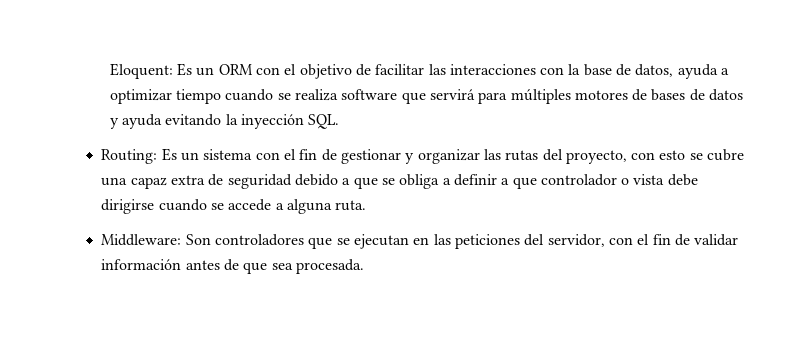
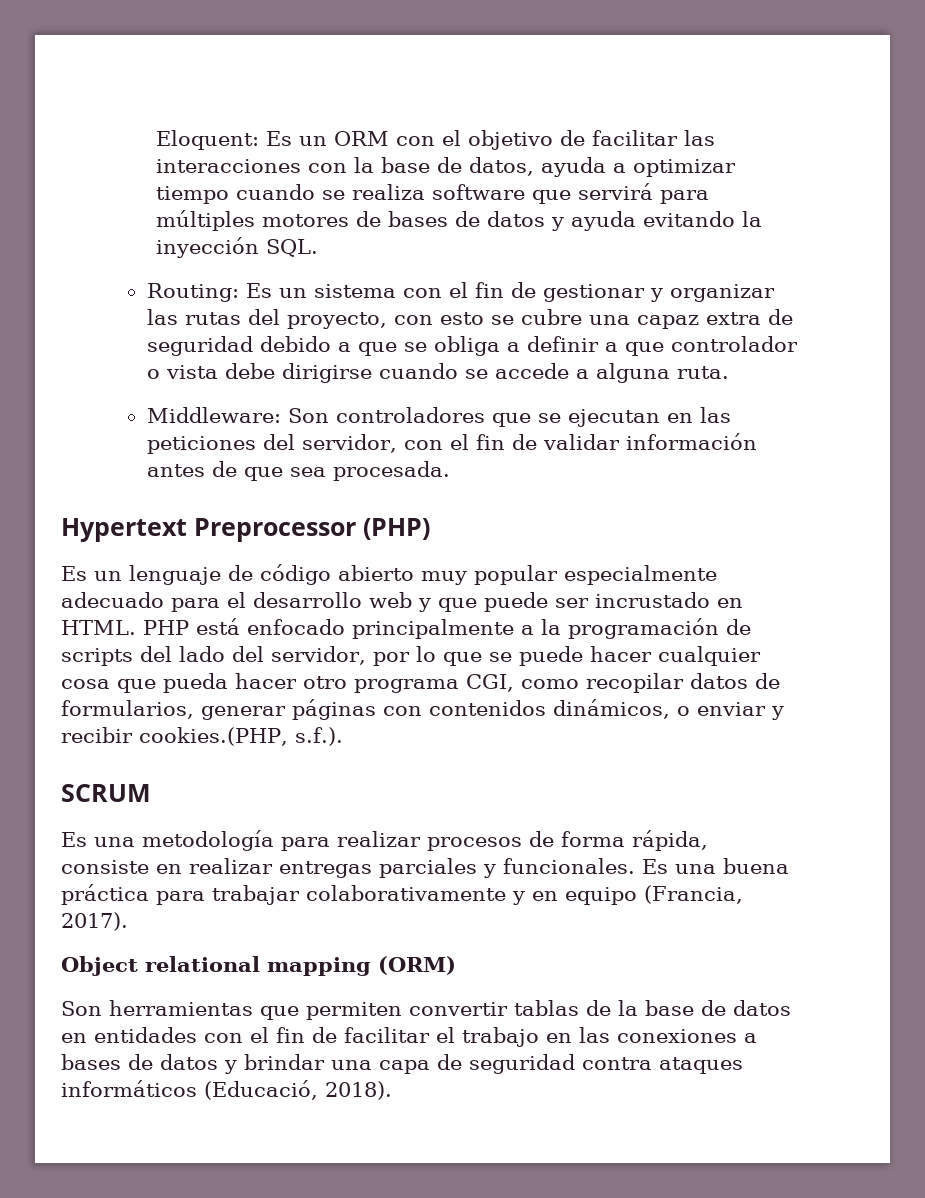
+ Hypertext Preprocessor (PHP)
+ Es un lenguaje de código abierto muy popular especialmente adecuado para el desarrollo web y que puede ser incrustado en HTML. PHP está enfocado principalmente a la programación de scripts del lado del servidor, por lo que se puede hacer cualquier cosa que pueda hacer otro programa CGI, como recopilar datos de formularios, generar páginas con contenidos dinámicos, o enviar y recibir cookies.(PHP, s.f.).
+ SCRUM
+ Es una metodología para realizar procesos de forma rápida, consiste en realizar entregas parciales y funcionales. Es una buena práctica para trabajar colaborativamente y en equipo (Francia, 2017).
+ Object relational mapping (ORM)
+ Son herramientas que permiten convertir tablas de la base de datos en entidades con el fin de facilitar el trabajo en las conexiones a bases de datos y brindar una capa de seguridad contra ataques informáticos (Educació, 2018).

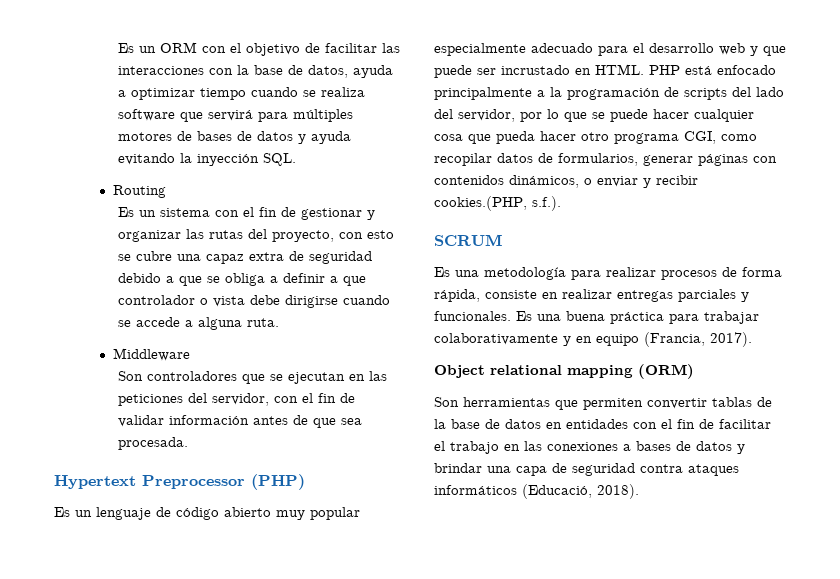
- Eloquent: Es un ORM con el objetivo de facilitar las interacciones con la base de datos, ayuda a optimizar tiempo cuando se realiza software que servirá para múltiples motores de bases de datos y ayuda evitando la inyección SQL.
+ Es un ORM con el objetivo de facilitar las interacciones con la base de datos, ayuda a optimizar tiempo cuando se realiza software que servirá para múltiples motores de bases de datos y ayuda evitando la inyección SQL.
- Routing: Es un sistema con el fin de gestionar y organizar las rutas del proyecto, con esto se cubre una capaz extra de seguridad debido a que se obliga a definir a que controlador o vista debe dirigirse cuando se accede a alguna ruta.
+ Routing
+ Es un sistema con el fin de gestionar y organizar las rutas del proyecto, con esto se cubre una capaz extra de seguridad debido a que se obliga a definir a que controlador o vista debe dirigirse cuando se accede a alguna ruta.
- Middleware: Son controladores que se ejecutan en las peticiones del servidor, con el fin de validar información antes de que sea procesada.
+ Middleware
+ Son controladores que se ejecutan en las peticiones del servidor, con el fin de validar información antes de que sea procesada.

